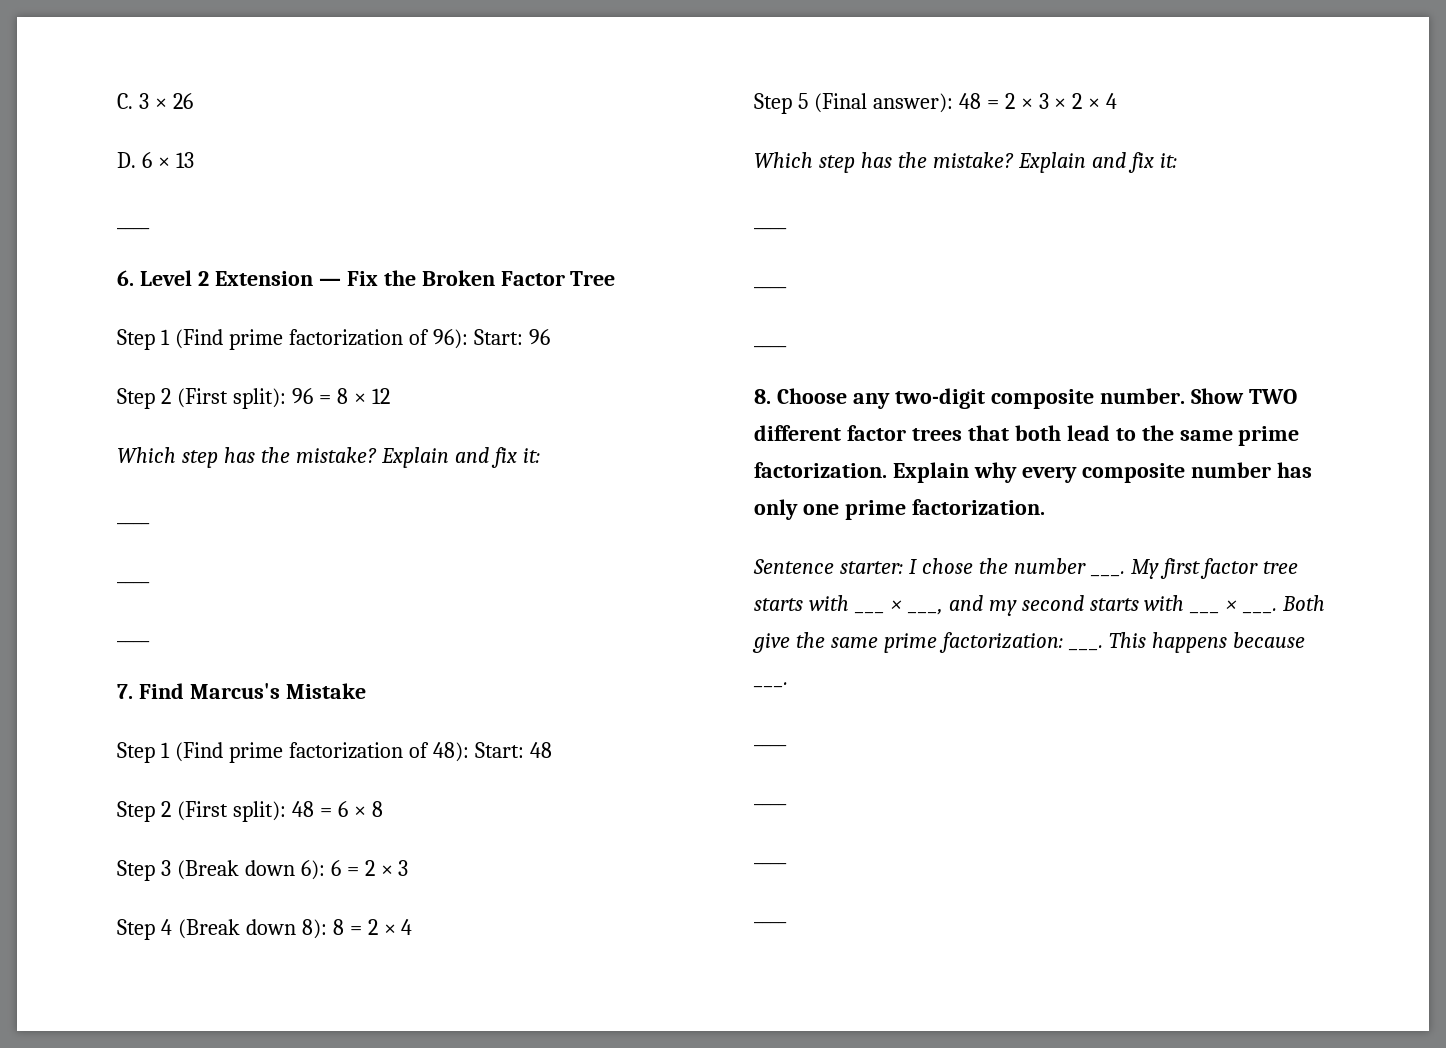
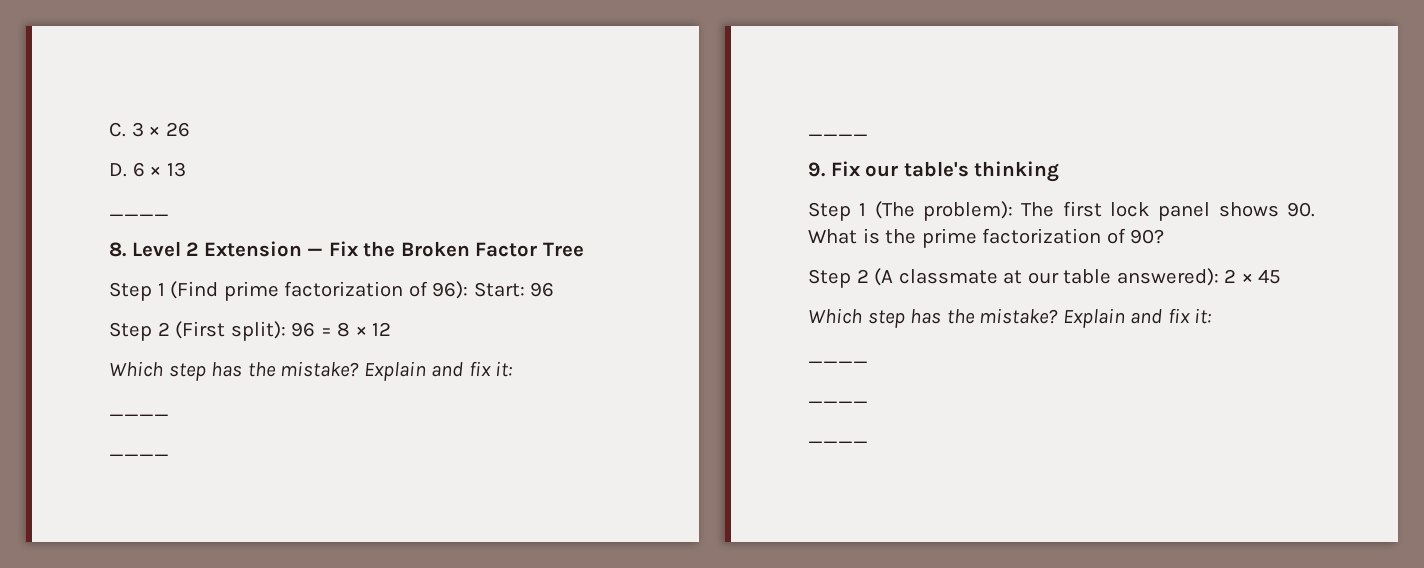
- 6. Level 2 Extension — Fix the Broken Factor Tree
+ 8. Level 2 Extension — Fix the Broken Factor Tree
- 7. Find Marcus's Mistake
- Step 1 (Find prime factorization of 48): Start: 48
- Step 2 (First split): 48 = 6 × 8
- Step 3 (Break down 6): 6 = 2 × 3
- Step 4 (Break down 8): 8 = 2 × 4
- Step 5 (Final answer): 48 = 2 × 3 × 2 × 4
+ 9. Fix our table's thinking
+ Step 1 (The problem): The first lock panel shows 90. What is the prime factorization of 90?
+ Step 2 (A classmate at our table answered): 2 × 45
- 8. Choose any two-digit composite number. Show TWO different factor trees that both lead to the same prime factorization. Explain why every composite number has only one prime factorization.
- Sentence starter: I chose the number ___. My first factor tree starts with ___ × ___, and my second starts with ___ × ___. Both give the same prime factorization: ___. This happens because ___.
- ____
- ____
- ____
- ____

